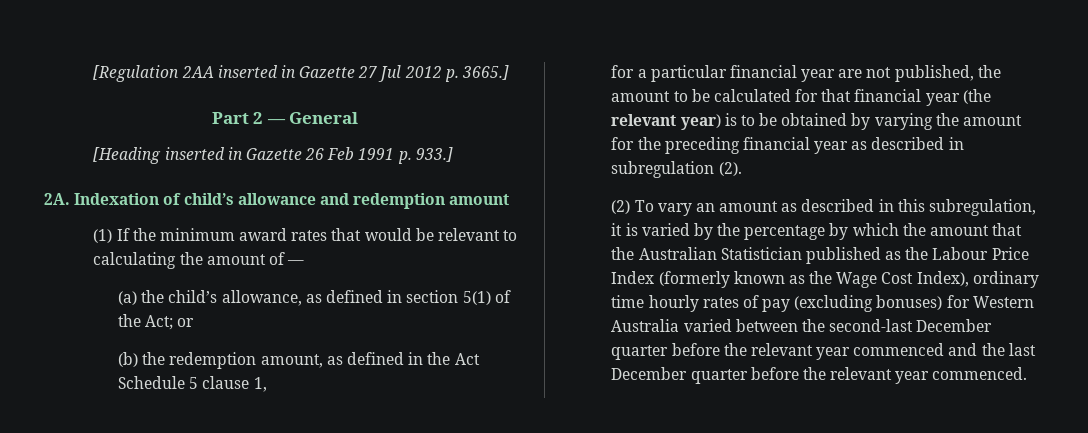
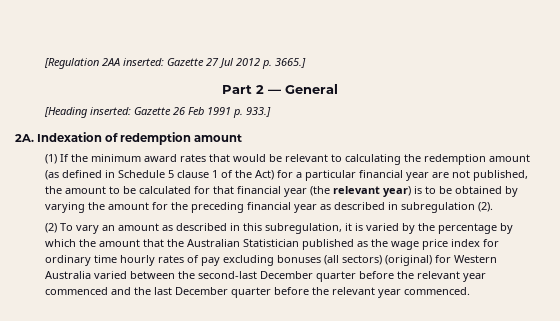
- [Regulation 2AA inserted in Gazette 27 Jul 2012 p. 3665.]
+ [Regulation 2AA inserted: Gazette 27 Jul 2012 p. 3665.]
- [Heading inserted in Gazette 26 Feb 1991 p. 933.]
+ [Heading inserted: Gazette 26 Feb 1991 p. 933.]
- Indexation of child’s allowance and redemption amount
+ Indexation of redemption amount
- (1) If the minimum award rates that would be relevant to calculating the amount of —
- (a) the child’s allowance, as defined in section 5(1) of the Act; or
- (b) the redemption amount, as defined in the Act Schedule 5 clause 1,
- for a particular financial year are not published, the amount to be calculated for that financial year (the relevant year) is to be obtained by varying the amount for the preceding financial year as described in subregulation (2).
+ (1) If the minimum award rates that would be relevant to calculating the redemption amount (as defined in Schedule 5 clause 1 of the Act) for a particular financial year are not published, the amount to be calculated for that financial year (the relevant year) is to be obtained by varying the amount for the preceding financial year as described in subregulation (2).
- (2) To vary an amount as described in this subregulation, it is varied by the percentage by which the amount that the Australian Statistician published as the Labour Price Index (formerly known as the Wage Cost Index), ordinary time hourly rates of pay (excluding bonuses) for Western Australia varied between the second-last December quarter before the relevant year commenced and the last December quarter before the relevant year commenced.
+ (2) To vary an amount as described in this subregulation, it is varied by the percentage by which the amount that the Australian Statistician published as the wage price index for ordinary time hourly rates of pay excluding bonuses (all sectors) (original) for Western Australia varied between the second-last December quarter before the relevant year commenced and the last December quarter before the relevant year commenced.

